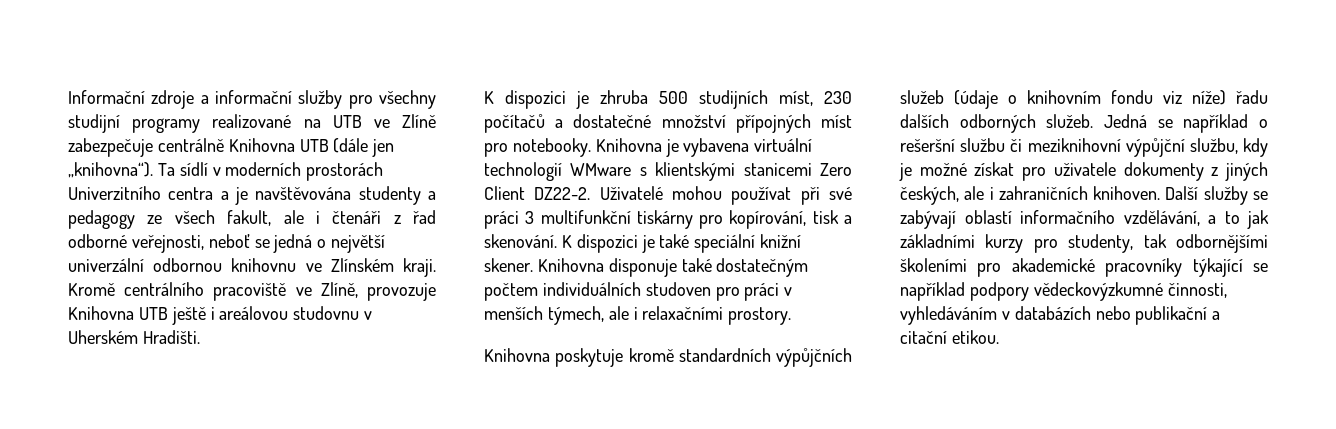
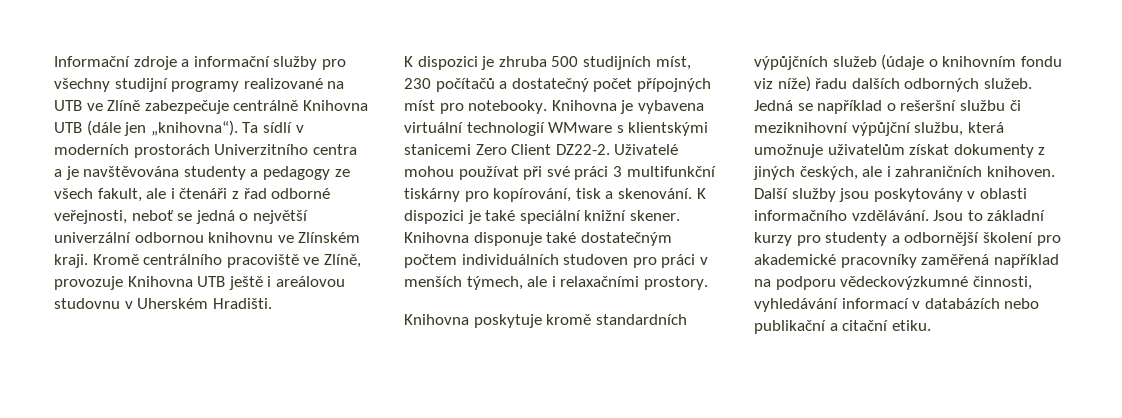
- K dispozici je zhruba 500 studijních míst, 230 počítačů a dostatečné množství přípojných míst pro notebooky.
+ K dispozici je zhruba 500 studijních míst, 230 počítačů a dostatečný počet přípojných míst pro notebooky.
- Jedná se například o rešeršní službu či meziknihovní výpůjční službu, kdy je možné získat pro uživatele dokumenty z jiných českých, ale i zahraničních knihoven.
+ Jedná se například o rešeršní službu či meziknihovní výpůjční službu, která umožnuje uživatelům získat dokumenty z jiných českých, ale i zahraničních knihoven.
- Další služby se zabývají oblastí informačního vzdělávání, a to jak základními kurzy pro studenty, tak odbornějšími školeními pro akademické pracovníky týkající se například podpory vědeckovýzkumné činnosti, vyhledáváním v databázích nebo publikační a citační etikou.
+ Další služby jsou poskytovány v oblasti informačního vzdělávání. Jsou to základní kurzy pro studenty a odbornější školení pro akademické pracovníky zaměřená například na podporu vědeckovýzkumné činnosti, vyhledávání informací v databázích nebo publikační a citační etiku.

